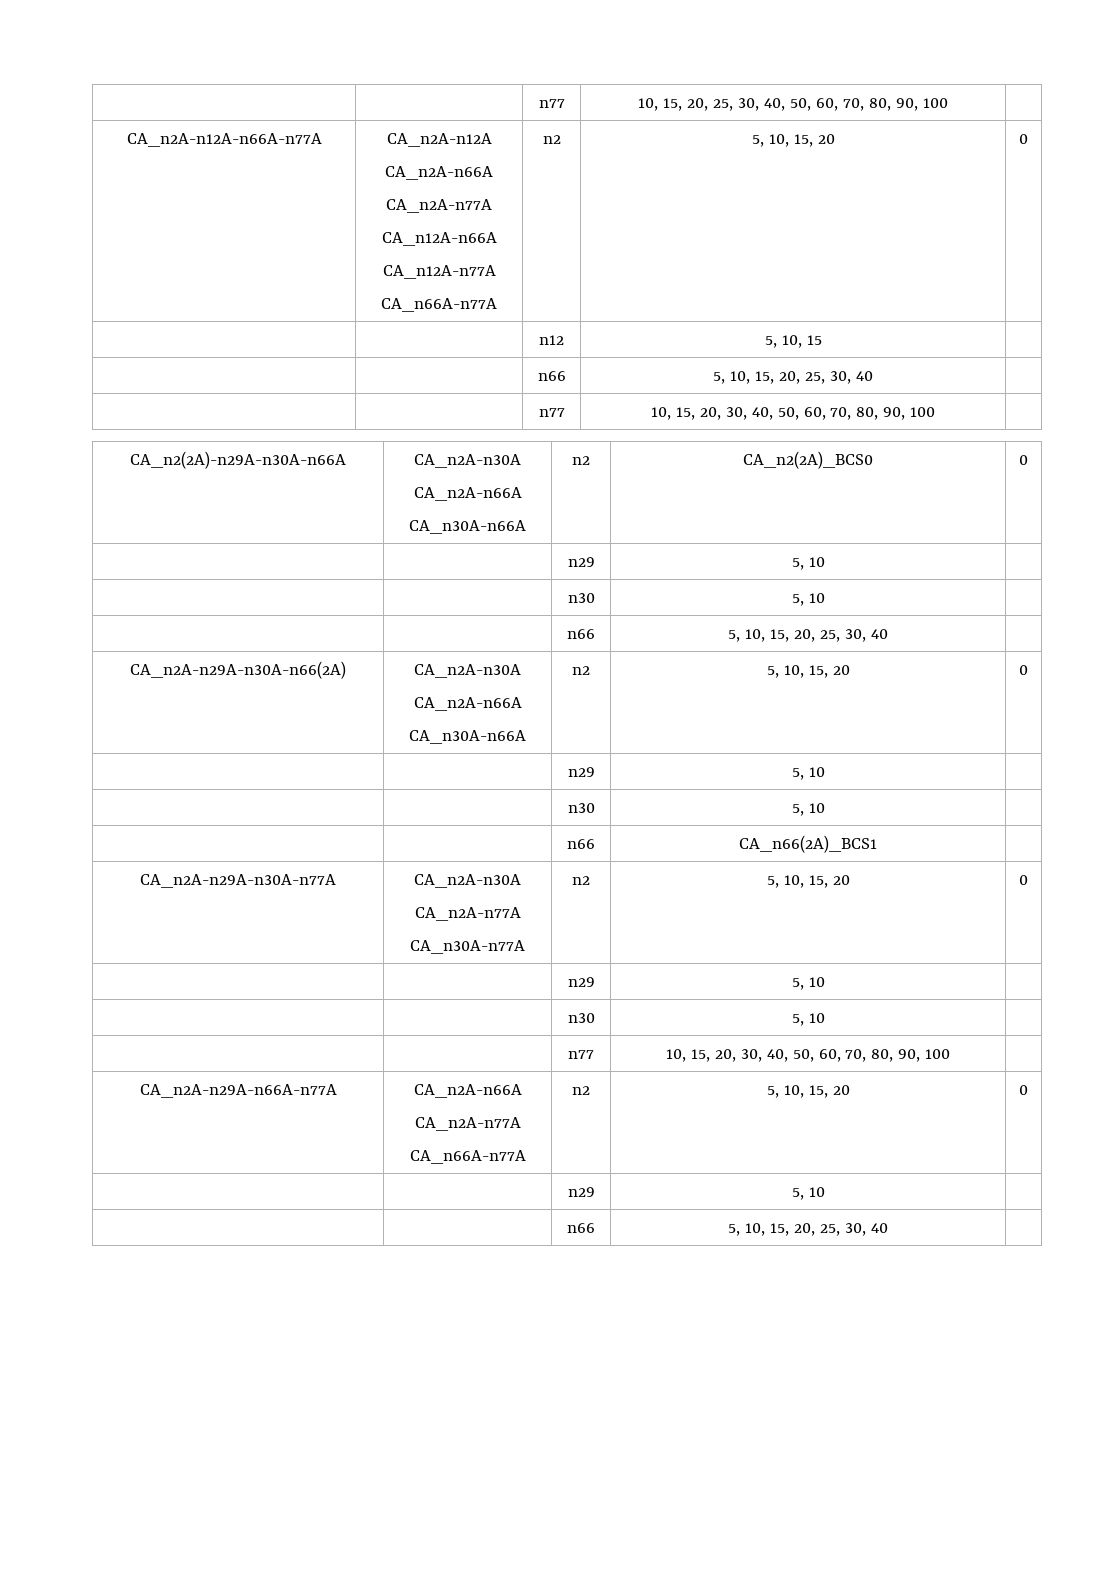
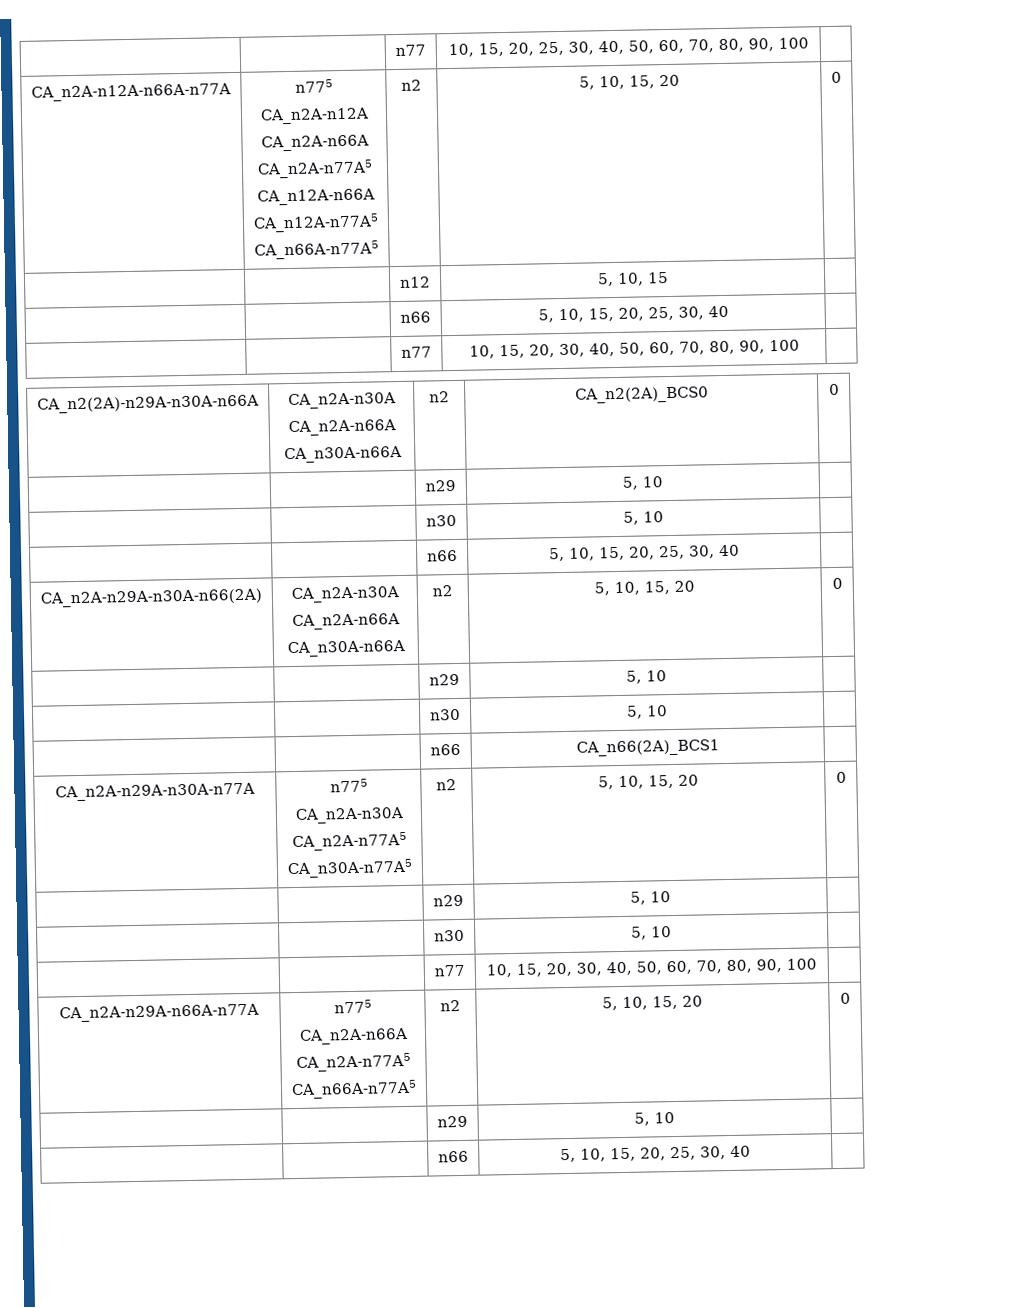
- CA_n2A-n12A-n66A-n77A | CA_n2A-n12A
+ CA_n2A-n12A-n66A-n77A | n775
+ CA_n2A-n12A
  CA_n2A-n66A
- CA_n2A-n77A
+ CA_n2A-n77A5
  CA_n12A-n66A
- CA_n12A-n77A
- CA_n66A-n77A | n2 | 5, 10, 15, 20 | 0
+ CA_n12A-n77A5
+ CA_n66A-n77A5 | n2 | 5, 10, 15, 20 | 0
- CA_n2A-n29A-n30A-n77A | CA_n2A-n30A
- CA_n2A-n77A
- CA_n30A-n77A | n2 | 5, 10, 15, 20 | 0
+ CA_n2A-n29A-n30A-n77A | n775
+ CA_n2A-n30A
+ CA_n2A-n77A5
+ CA_n30A-n77A5 | n2 | 5, 10, 15, 20 | 0
- CA_n2A-n29A-n66A-n77A | CA_n2A-n66A
- CA_n2A-n77A
- CA_n66A-n77A | n2 | 5, 10, 15, 20 | 0
+ CA_n2A-n29A-n66A-n77A | n775
+ CA_n2A-n66A
+ CA_n2A-n77A5
+ CA_n66A-n77A5 | n2 | 5, 10, 15, 20 | 0

